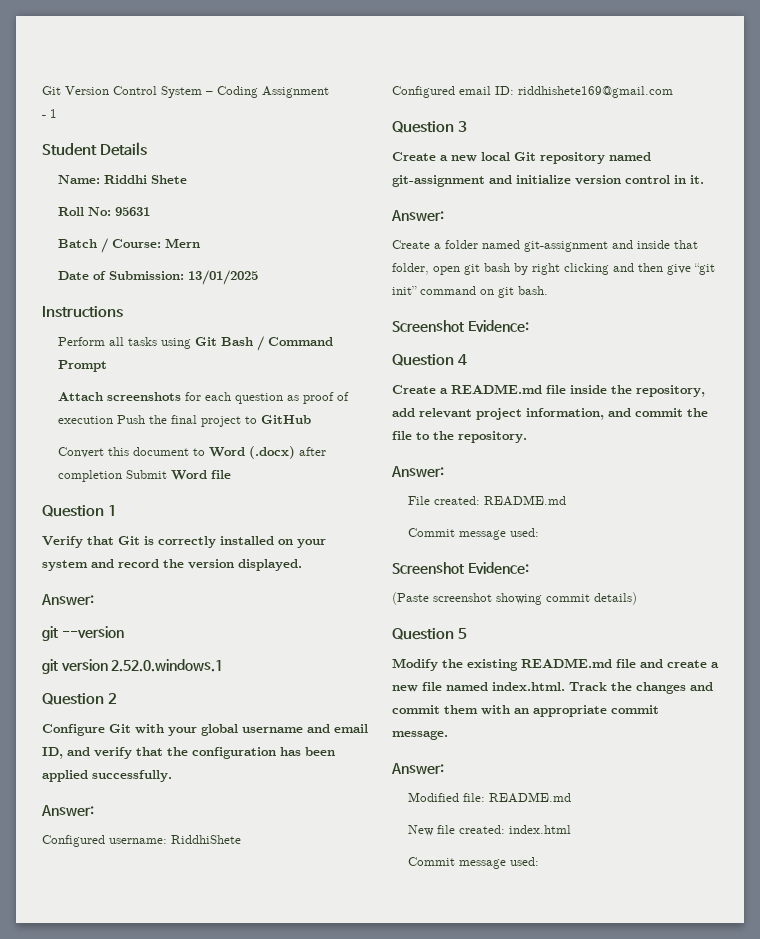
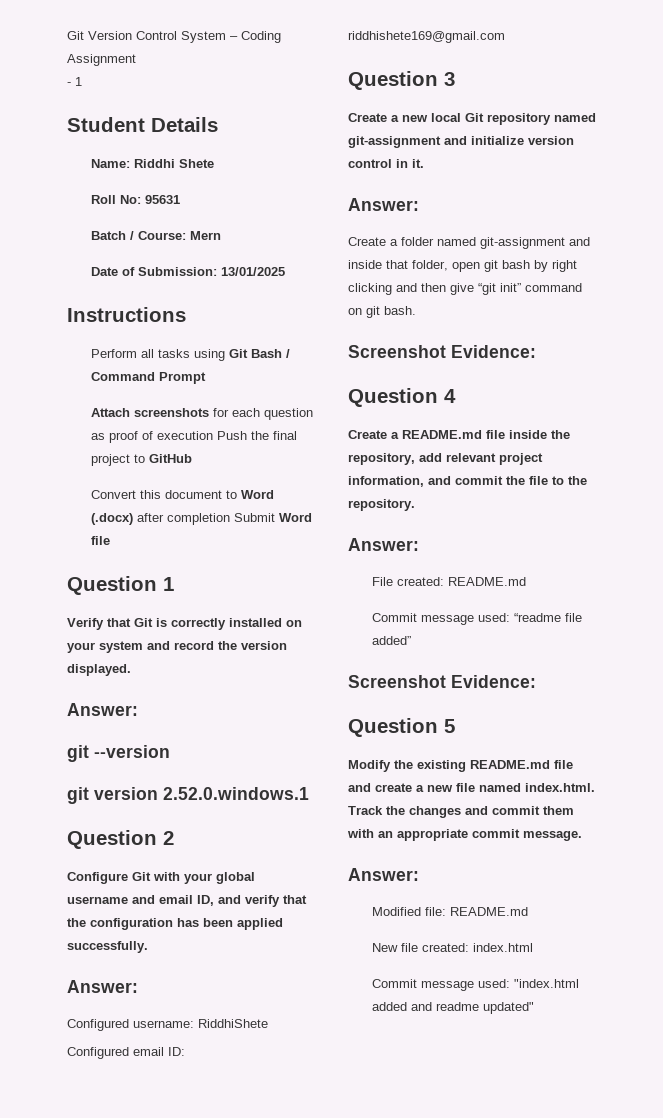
  File created: README.md
- Commit message used:
+ Commit message used: “readme file added”
  Screenshot Evidence:
- (Paste screenshot showing commit details)
  New file created: index.html
- Commit message used:
+ Commit message used: "index.html added and readme updated"

